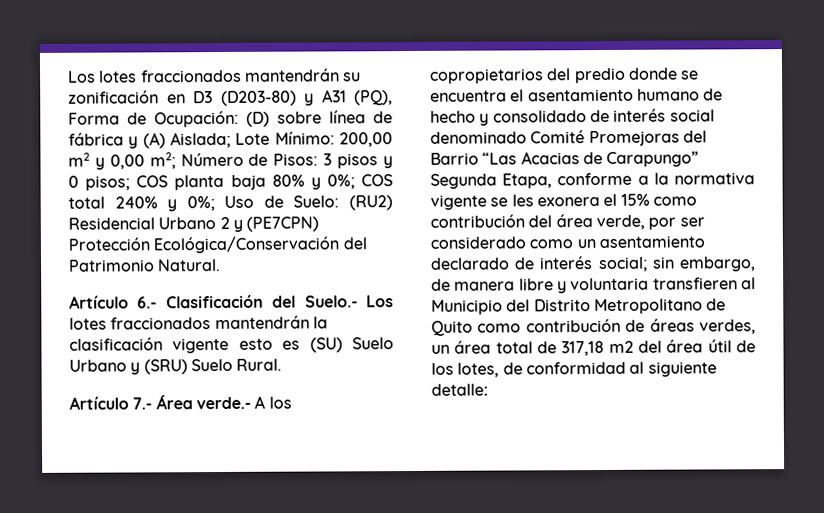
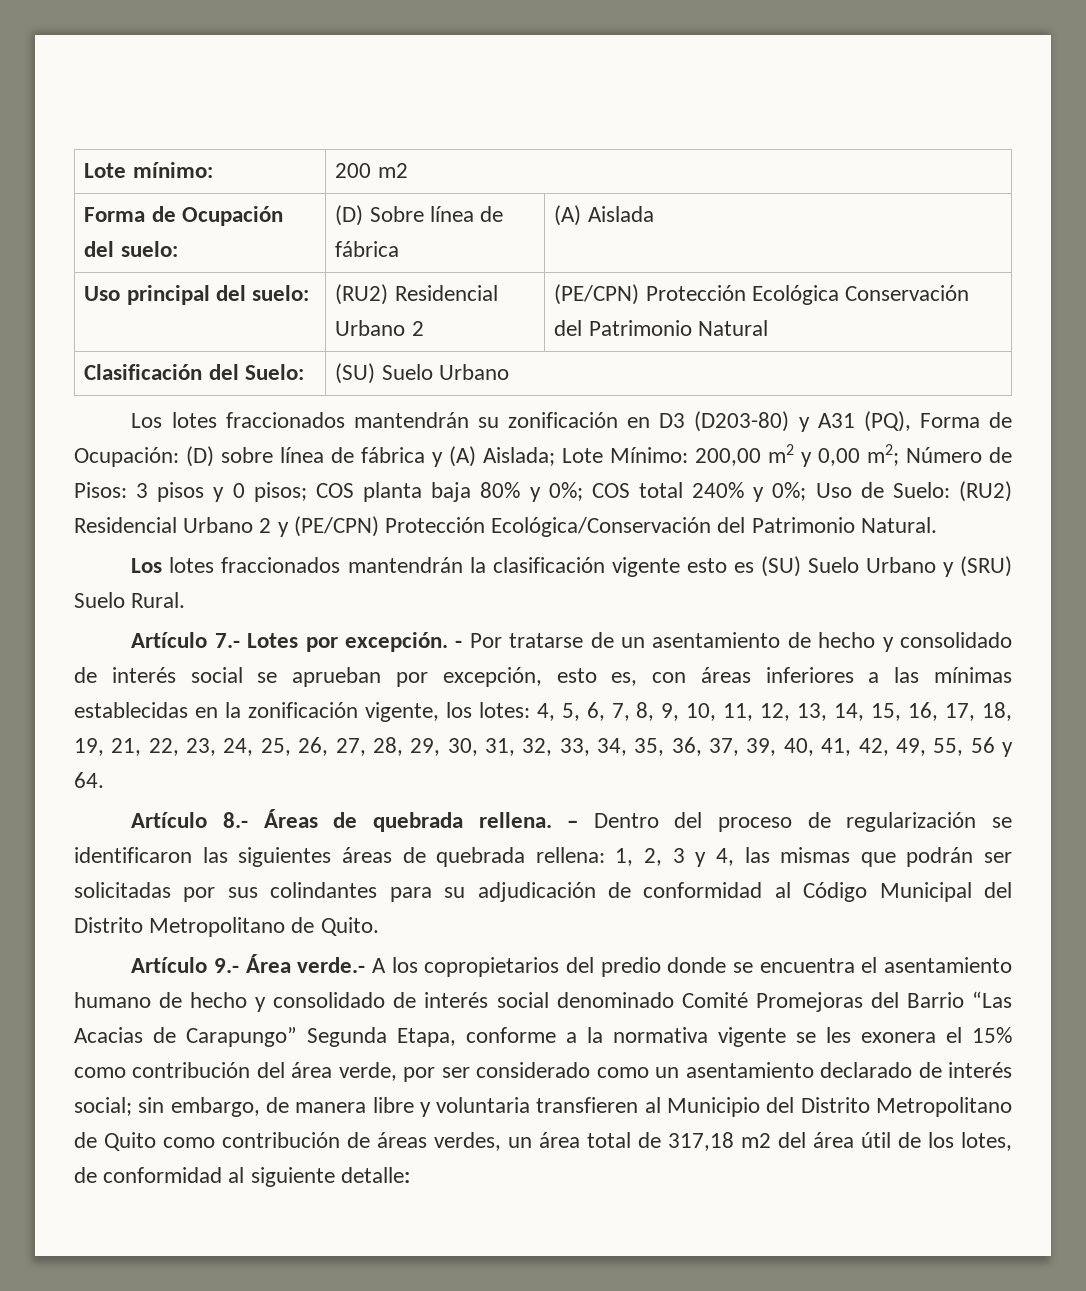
+ Lote mínimo: | 200 m2
+ Forma de Ocupación del suelo: | (D) Sobre línea de fábrica | (A) Aislada
+ Uso principal del suelo: | (RU2) Residencial Urbano 2 | (PE/CPN) Protección Ecológica Conservación del Patrimonio Natural
+ Clasificación del Suelo: | (SU) Suelo Urbano
- (RU2) Residencial Urbano 2 y (PE7CPN) Protección Ecológica/Conservación del Patrimonio Natural.
+ (RU2) Residencial Urbano 2 y (PE/CPN) Protección Ecológica/Conservación del Patrimonio Natural.
- Artículo 6.- Clasificación del Suelo.- Los lotes fraccionados mantendrán la clasificación vigente esto es (SU) Suelo Urbano y (SRU) Suelo Rural.
+ Los lotes fraccionados mantendrán la clasificación vigente esto es (SU) Suelo Urbano y (SRU) Suelo Rural.
- Artículo 7.- Área verde.- A los copropietarios del predio donde se encuentra el asentamiento humano de hecho y consolidado de interés social denominado Comité Promejoras del Barrio “Las Acacias de Carapungo” Segunda Etapa, conforme a la normativa vigente se les exonera el 15% como contribución del área verde, por ser considerado como un asentamiento declarado de interés social;
+ Artículo 7.- Lotes por excepción. - Por tratarse de un asentamiento de hecho y consolidado de interés social se aprueban por excepción, esto es, con áreas inferiores a las mínimas establecidas en la zonificación vigente, los lotes: 4, 5, 6, 7, 8, 9, 10, 11, 12, 13, 14, 15, 16, 17, 18, 19, 21, 22, 23, 24, 25, 26, 27, 28, 29, 30, 31, 32, 33, 34, 35, 36, 37, 39, 40, 41, 42, 49, 55, 56 y 64.
+ Artículo 8.- Áreas de quebrada rellena. – Dentro del proceso de regularización se identificaron las siguientes áreas de quebrada rellena: 1, 2, 3 y 4, las mismas que podrán ser solicitadas por sus colindantes para su adjudicación de conformidad al Código Municipal del Distrito Metropolitano de Quito.
+ Artículo 9.- Área verde.- A los copropietarios del predio donde se encuentra el asentamiento humano de hecho y consolidado de interés social denominado Comité Promejoras del Barrio “Las Acacias de Carapungo” Segunda Etapa, conforme a la normativa vigente se les exonera el 15% como contribución del área verde, por ser considerado como un asentamiento declarado de interés social;

